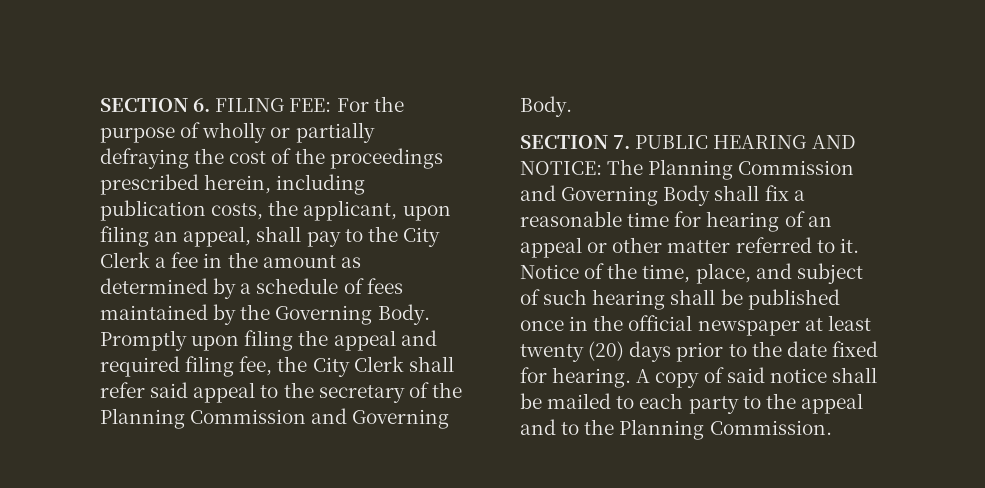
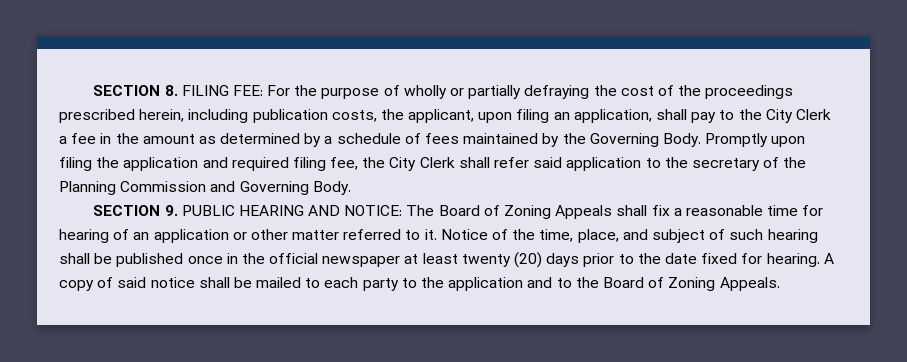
- SECTION 6. FILING FEE: For the purpose of wholly or partially defraying the cost of the proceedings prescribed herein, including publication costs, the applicant, upon filing an appeal, shall pay to the City Clerk a fee in the amount as determined by a schedule of fees maintained by the Governing Body.
+ SECTION 8. FILING FEE: For the purpose of wholly or partially defraying the cost of the proceedings prescribed herein, including publication costs, the applicant, upon filing an application, shall pay to the City Clerk a fee in the amount as determined by a schedule of fees maintained by the Governing Body.
- Promptly upon filing the appeal and required filing fee, the City Clerk shall refer said appeal to the secretary of the Planning Commission and Governing Body.
+ Promptly upon filing the application and required filing fee, the City Clerk shall refer said application to the secretary of the Planning Commission and Governing Body.
- SECTION 7. PUBLIC HEARING AND NOTICE: The Planning Commission and Governing Body shall fix a reasonable time for hearing of an appeal or other matter referred to it.
+ SECTION 9. PUBLIC HEARING AND NOTICE: The Board of Zoning Appeals shall fix a reasonable time for hearing of an application or other matter referred to it.
- A copy of said notice shall be mailed to each party to the appeal and to the Planning Commission.
+ A copy of said notice shall be mailed to each party to the application and to the Board of Zoning Appeals.

